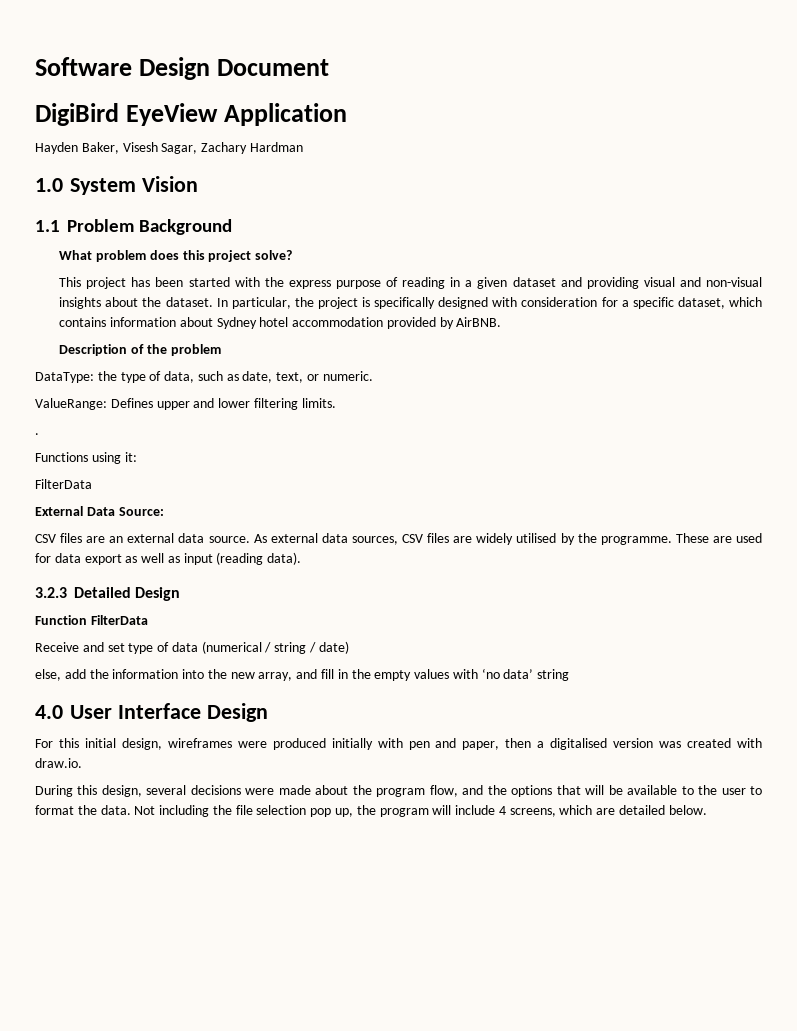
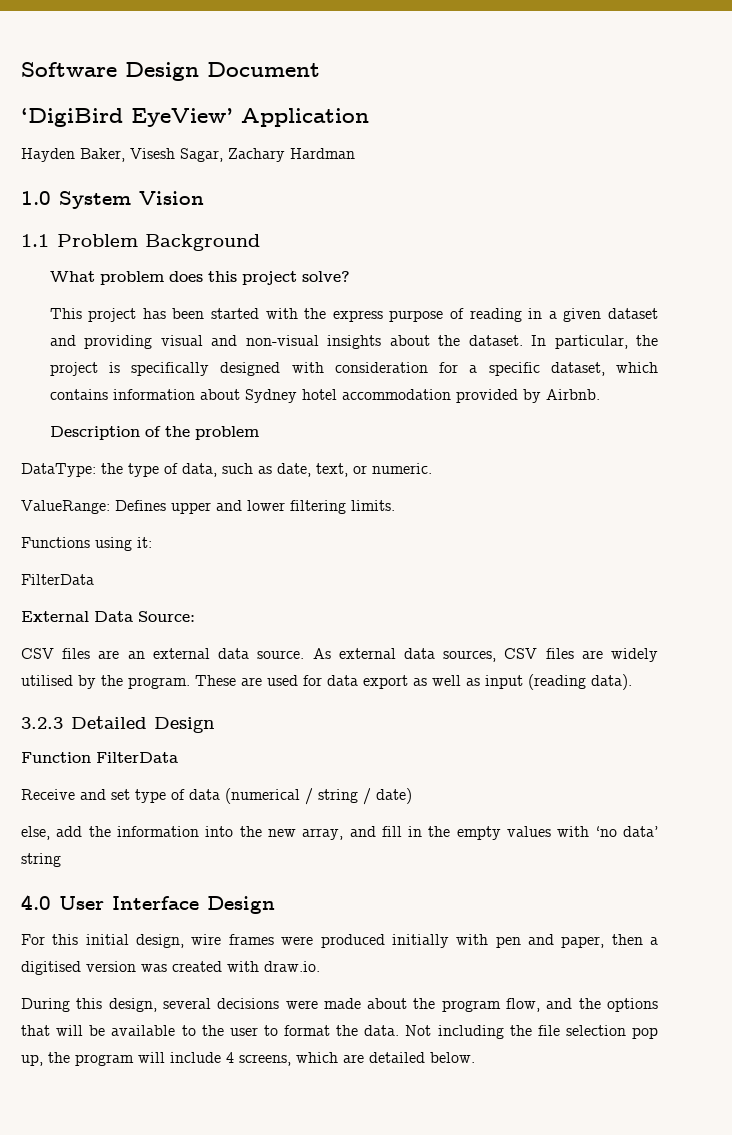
- DigiBird EyeView Application
+ ‘DigiBird EyeView’ Application
- In particular, the project is specifically designed with consideration for a specific dataset, which contains information about Sydney hotel accommodation provided by AirBNB.
+ In particular, the project is specifically designed with consideration for a specific dataset, which contains information about Sydney hotel accommodation provided by Airbnb.
- .
- As external data sources, CSV files are widely utilised by the programme.
+ As external data sources, CSV files are widely utilised by the program.
- For this initial design, wireframes were produced initially with pen and paper, then a digitalised version was created with draw.io.
+ For this initial design, wire frames were produced initially with pen and paper, then a digitised version was created with draw.io.

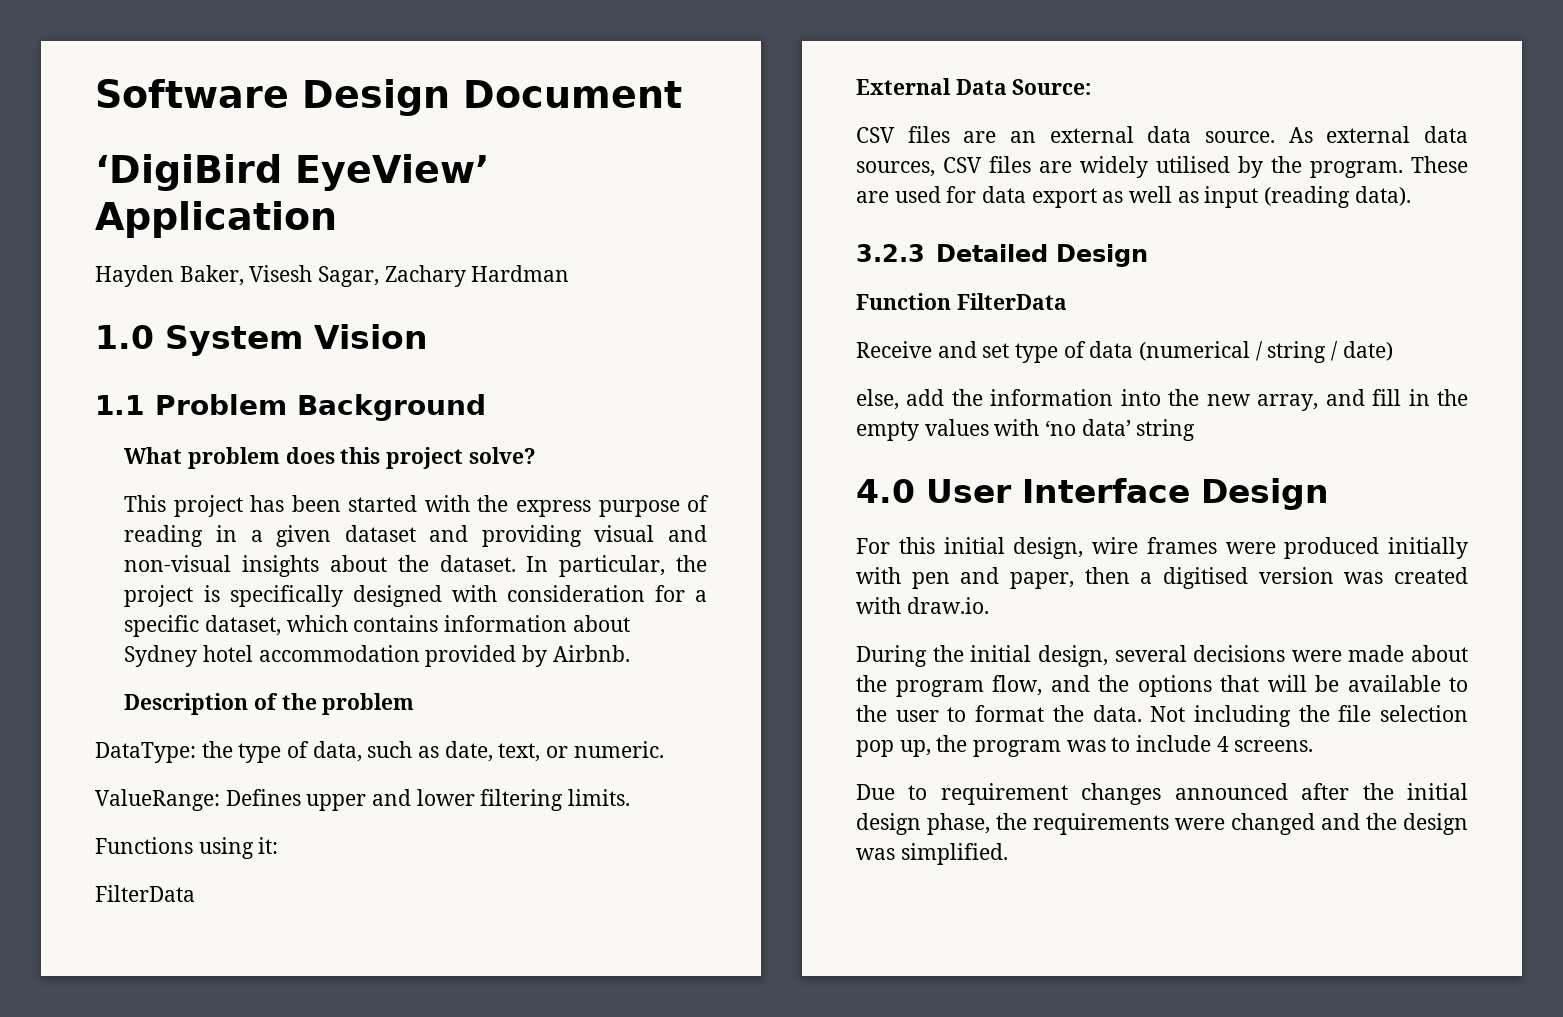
- During this design, several decisions were made about the program flow, and the options that will be available to the user to format the data.
+ During the initial design, several decisions were made about the program flow, and the options that will be available to the user to format the data.
- Not including the file selection pop up, the program will include 4 screens, which are detailed below.
+ Not including the file selection pop up, the program was to include 4 screens.
+ Due to requirement changes announced after the initial design phase, the requirements were changed and the design was simplified.

